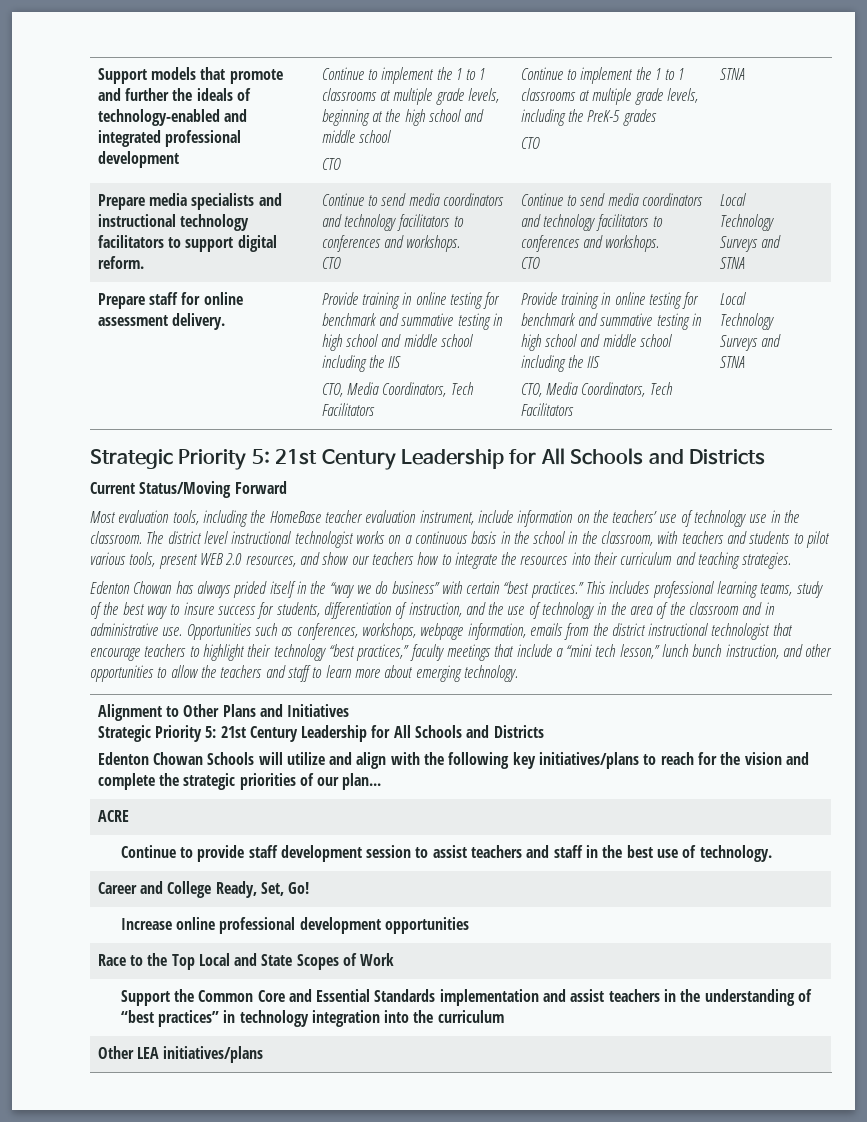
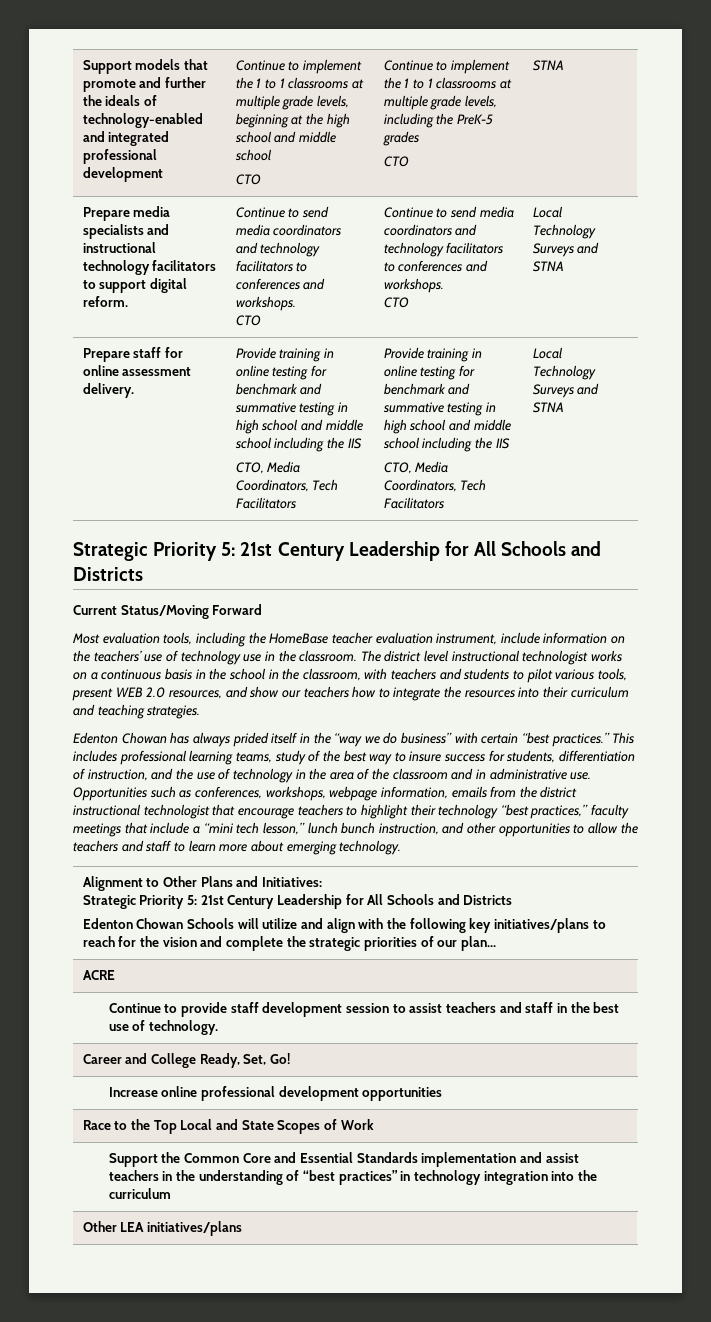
- Alignment to Other Plans and Initiatives
+ Alignment to Other Plans and Initiatives:

